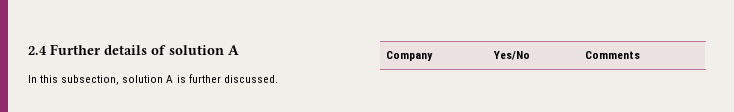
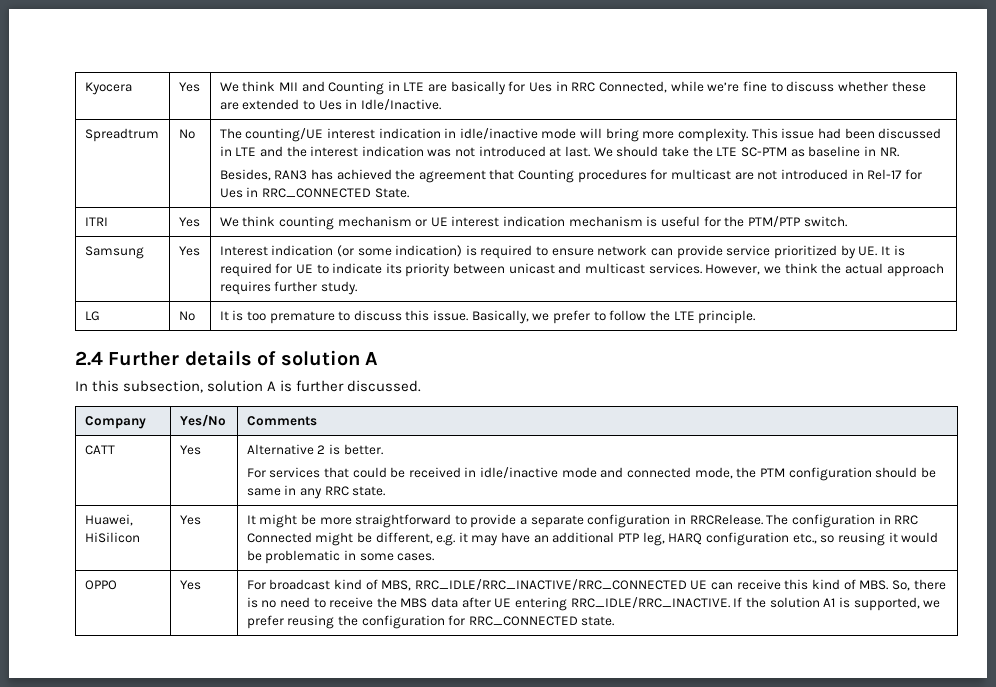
+ Kyocera | Yes | We think MII and Counting in LTE are basically for Ues in RRC Connected, while we’re fine to discuss whether these are extended to Ues in Idle/Inactive.
+ Spreadtrum | No | The counting/UE interest indication in idle/inactive mode will bring more complexity. This issue had been discussed in LTE and the interest indication was not introduced at last. We should take the LTE SC-PTM as baseline in NR.
+ Besides, RAN3 has achieved the agreement that Counting procedures for multicast are not introduced in Rel-17 for Ues in RRC_CONNECTED State.
+ ITRI | Yes | We think counting mechanism or UE interest indication mechanism is useful for the PTM/PTP switch.
+ Samsung | Yes | Interest indication (or some indication) is required to ensure network can provide service prioritized by UE. It is required for UE to indicate its priority between unicast and multicast services. However, we think the actual approach requires further study.
+ LG | No | It is too premature to discuss this issue. Basically, we prefer to follow the LTE principle.
+ CATT | Yes | Alternative 2 is better.
+ For services that could be received in idle/inactive mode and connected mode, the PTM configuration should be same in any RRC state.
+ Huawei, HiSilicon | Yes | It might be more straightforward to provide a separate configuration in RRCRelease. The configuration in RRC Connected might be different, e.g. it may have an additional PTP leg, HARQ configuration etc., so reusing it would be problematic in some cases.
+ OPPO | Yes | For broadcast kind of MBS, RRC_IDLE/RRC_INACTIVE/RRC_CONNECTED UE can receive this kind of MBS. So, there is no need to receive the MBS data after UE entering RRC_IDLE/RRC_INACTIVE. If the solution A1 is supported, we prefer reusing the configuration for RRC_CONNECTED state.

